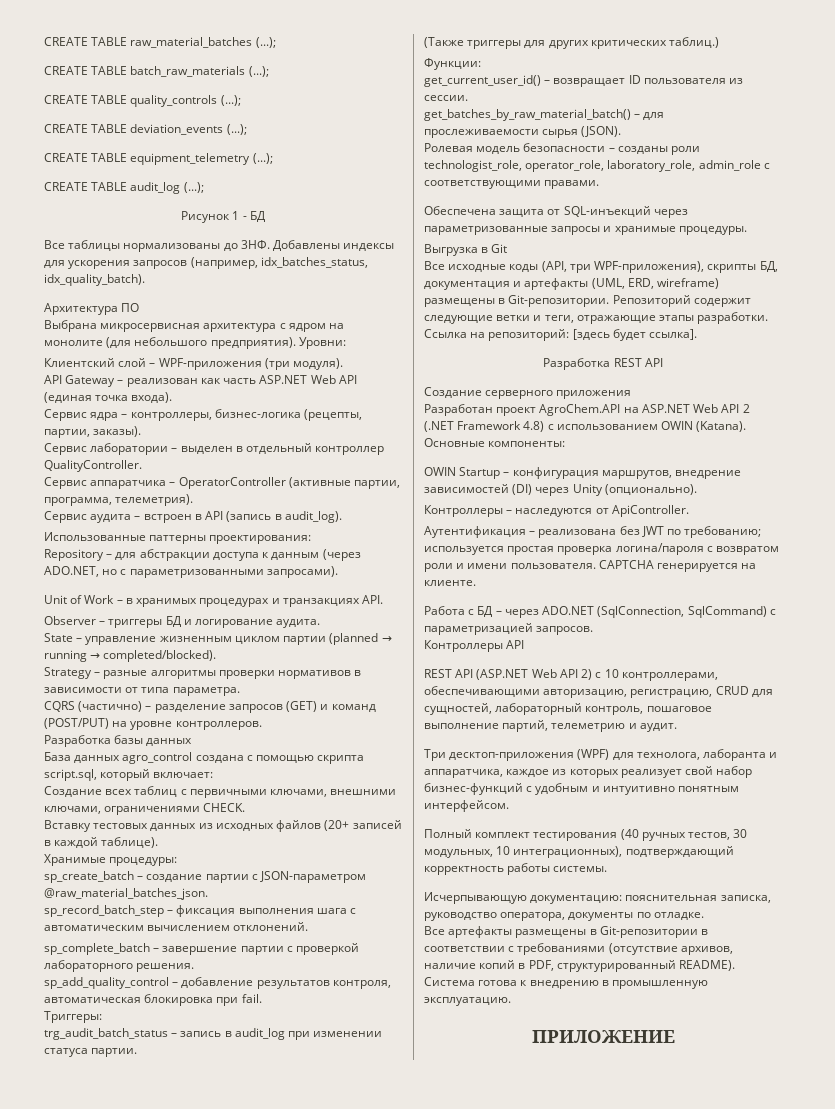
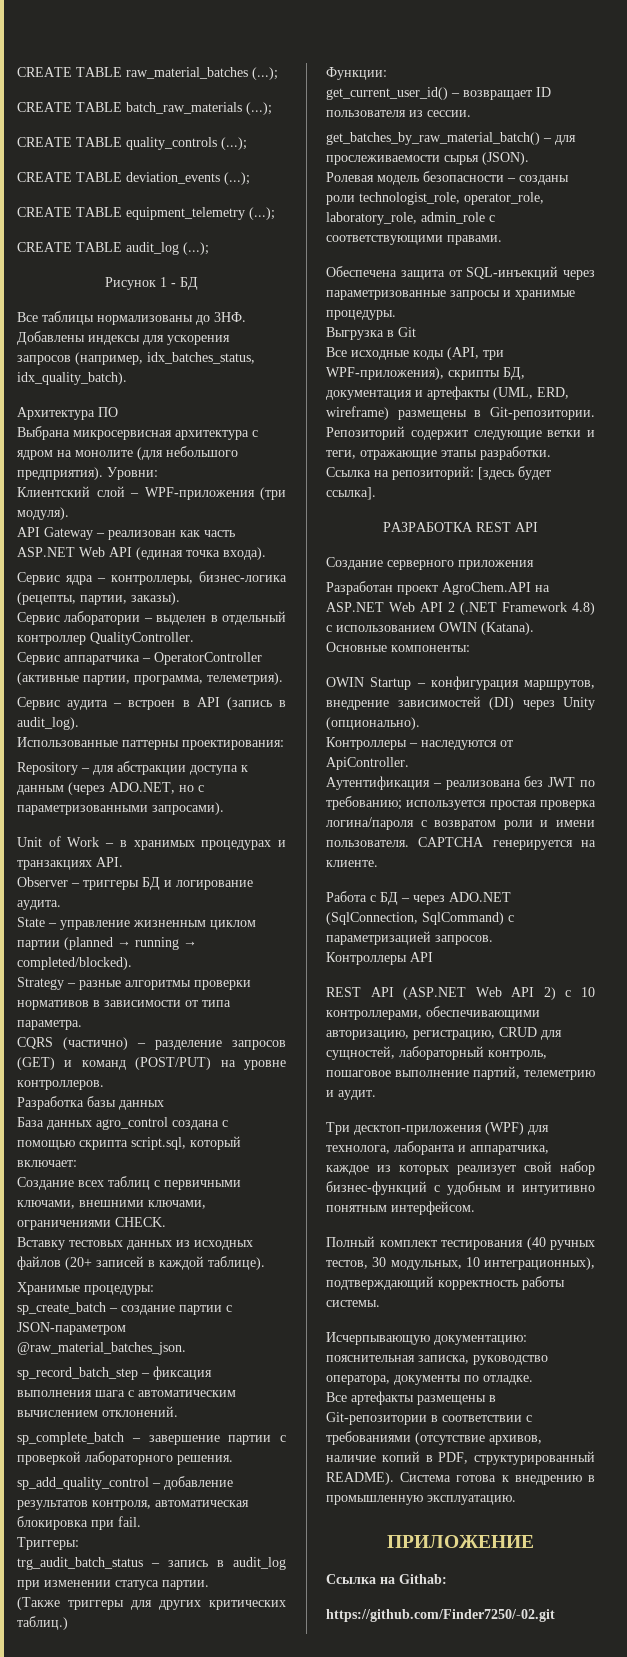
- Разработка REST API
+ РАЗРАБОТКА REST API
+ Ссылка на Githab:
+ https://github.com/Finder7250/-02.git

